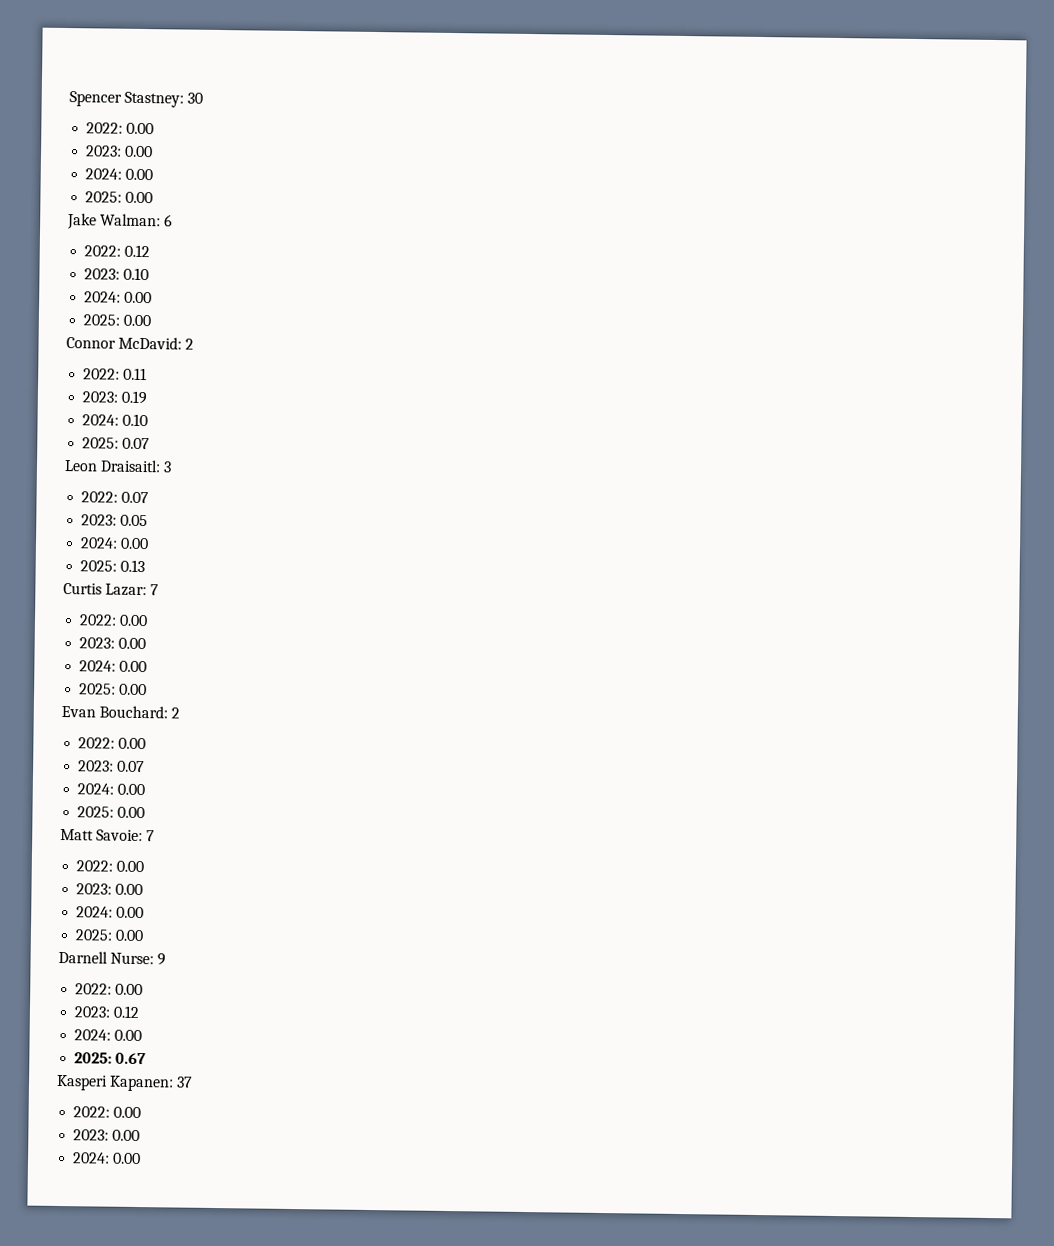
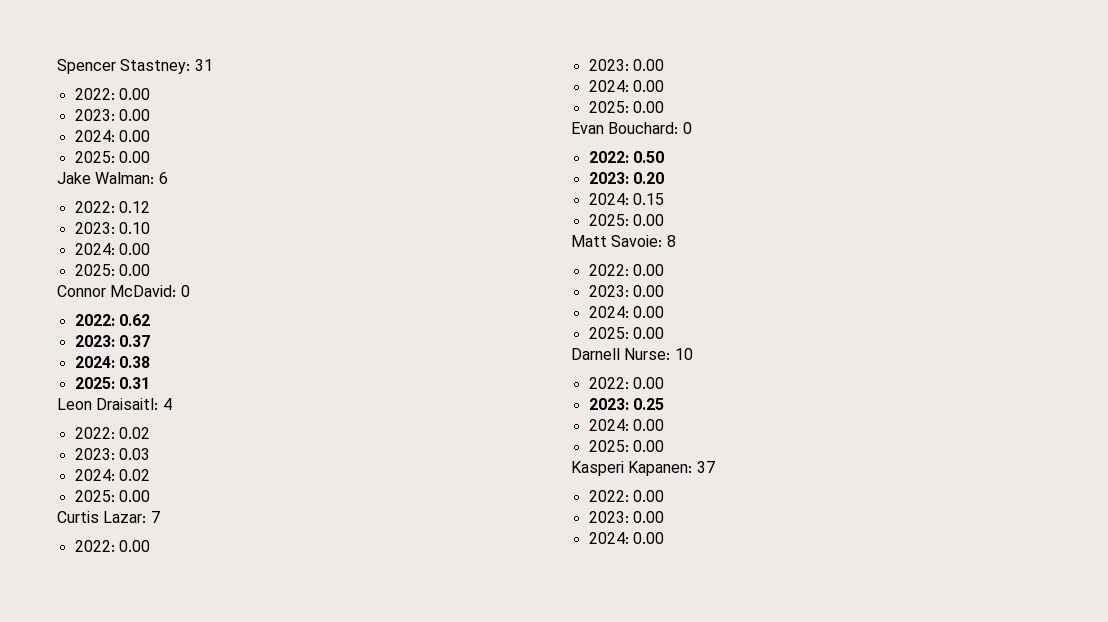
- Spencer Stastney: 30
+ Spencer Stastney: 31
- Connor McDavid: 2
- 2022: 0.11
- 2023: 0.19
- 2024: 0.10
- 2025: 0.07
+ Connor McDavid: 0
+ 2022: 0.62
+ 2023: 0.37
+ 2024: 0.38
+ 2025: 0.31
- Leon Draisaitl: 3
- 2022: 0.07
- 2023: 0.05
- 2024: 0.00
- 2025: 0.13
+ Leon Draisaitl: 4
+ 2022: 0.02
+ 2023: 0.03
+ 2024: 0.02
+ 2025: 0.00
- Evan Bouchard: 2
- 2022: 0.00
- 2023: 0.07
- 2024: 0.00
+ Evan Bouchard: 0
+ 2022: 0.50
+ 2023: 0.20
+ 2024: 0.15
- Matt Savoie: 7
+ Matt Savoie: 8
- Darnell Nurse: 9
+ Darnell Nurse: 10
  2022: 0.00
- 2023: 0.12
+ 2023: 0.25
  2024: 0.00
- 2025: 0.67
+ 2025: 0.00

